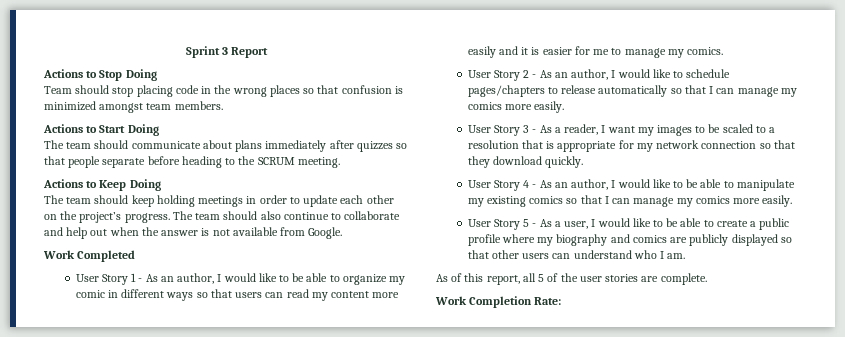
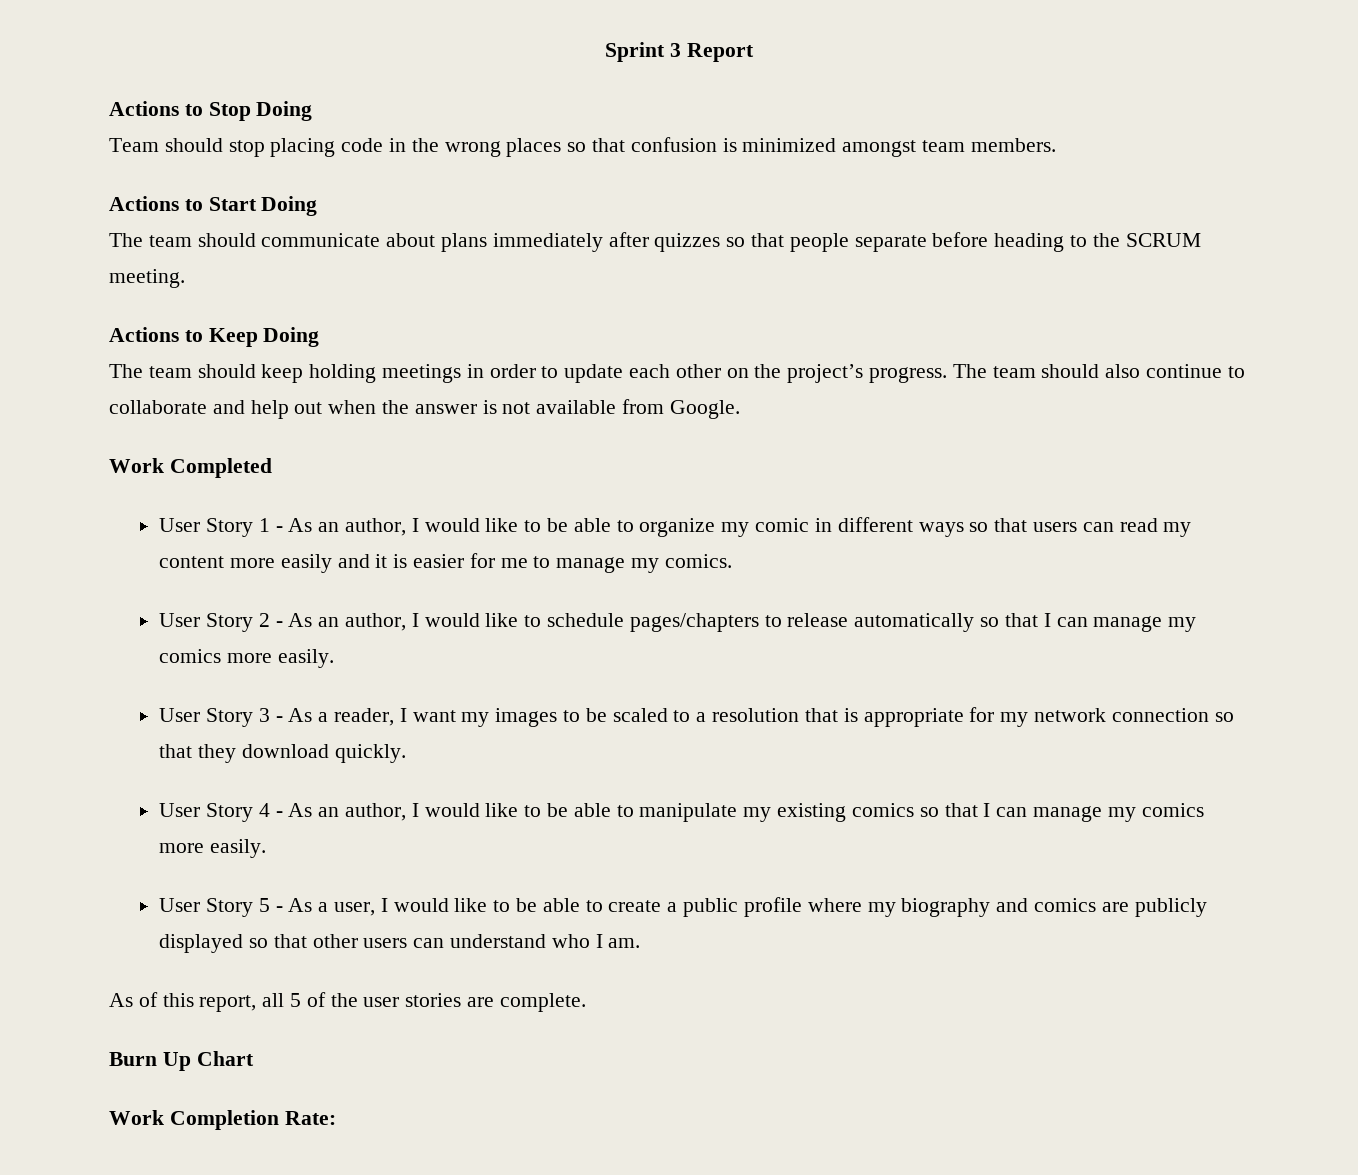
+ Burn Up Chart

